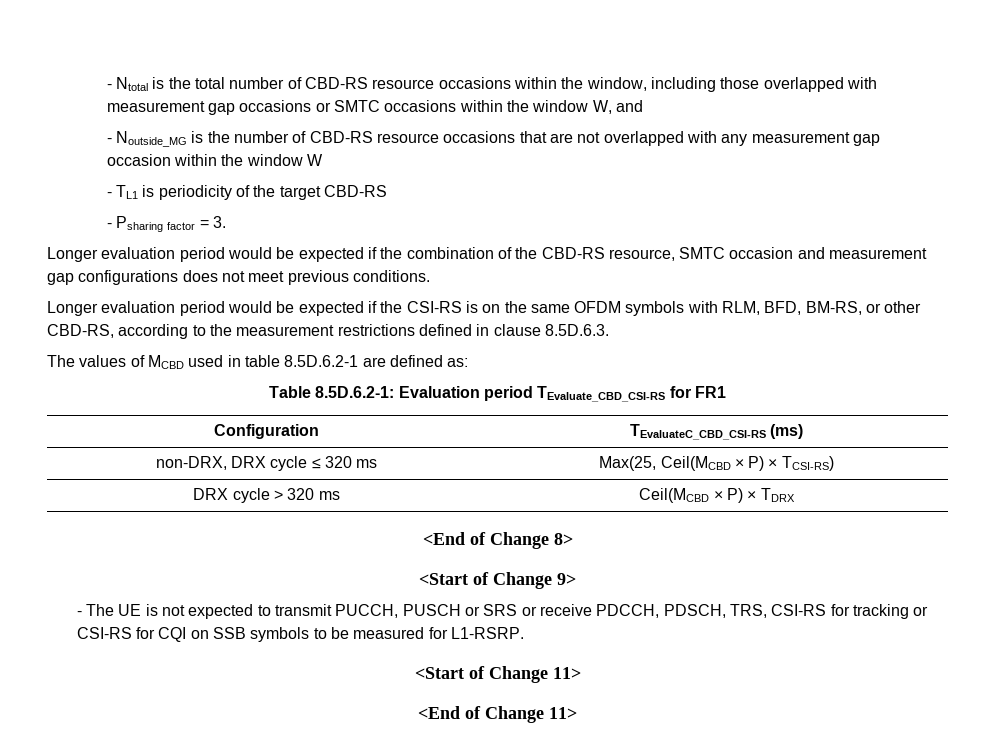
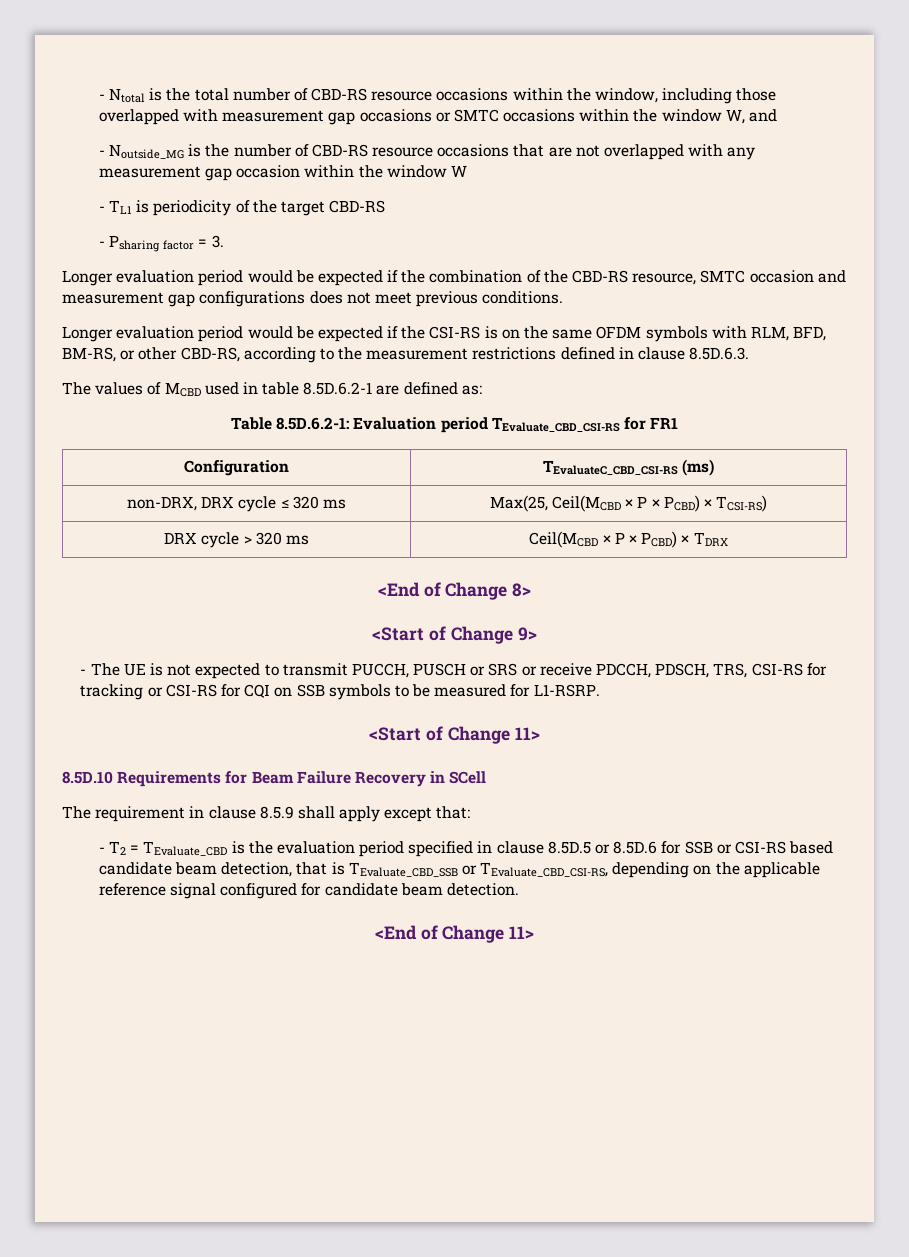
- non-DRX, DRX cycle ≤ 320 ms | Max(25, Ceil(MCBD × P) × TCSI-RS)
+ non-DRX, DRX cycle ≤ 320 ms | Max(25, Ceil(MCBD × P × PCBD) × TCSI-RS)
- DRX cycle > 320 ms | Ceil(MCBD × P) × TDRX
+ DRX cycle > 320 ms | Ceil(MCBD × P × PCBD) × TDRX
+ 8.5D.10 Requirements for Beam Failure Recovery in SCell
+ The requirement in clause 8.5.9 shall apply except that:
+ - T2 = TEvaluate_CBD is the evaluation period specified in clause 8.5D.5 or 8.5D.6 for SSB or CSI-RS based candidate beam detection, that is TEvaluate_CBD_SSB or TEvaluate_CBD_CSI-RS, depending on the applicable reference signal configured for candidate beam detection.

